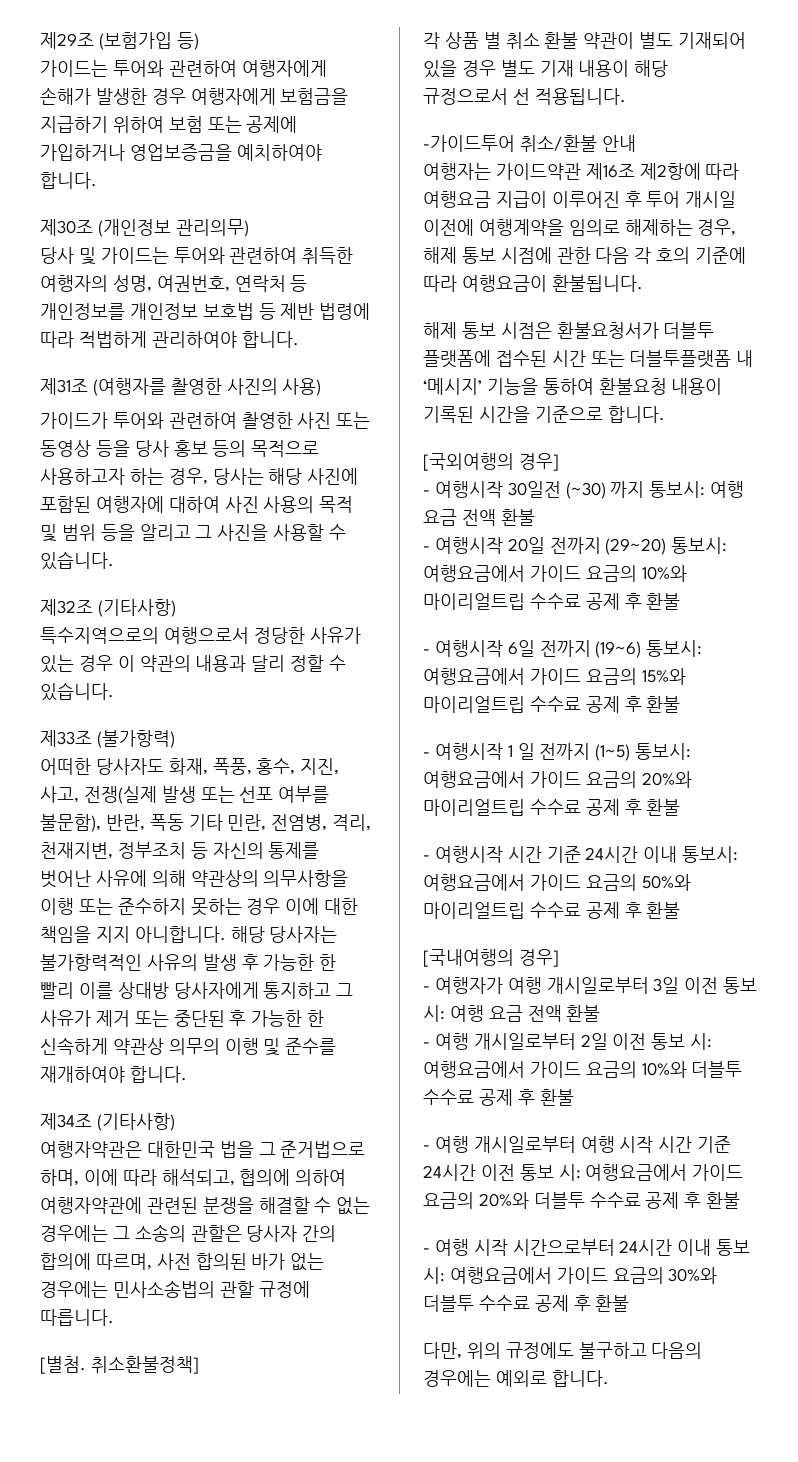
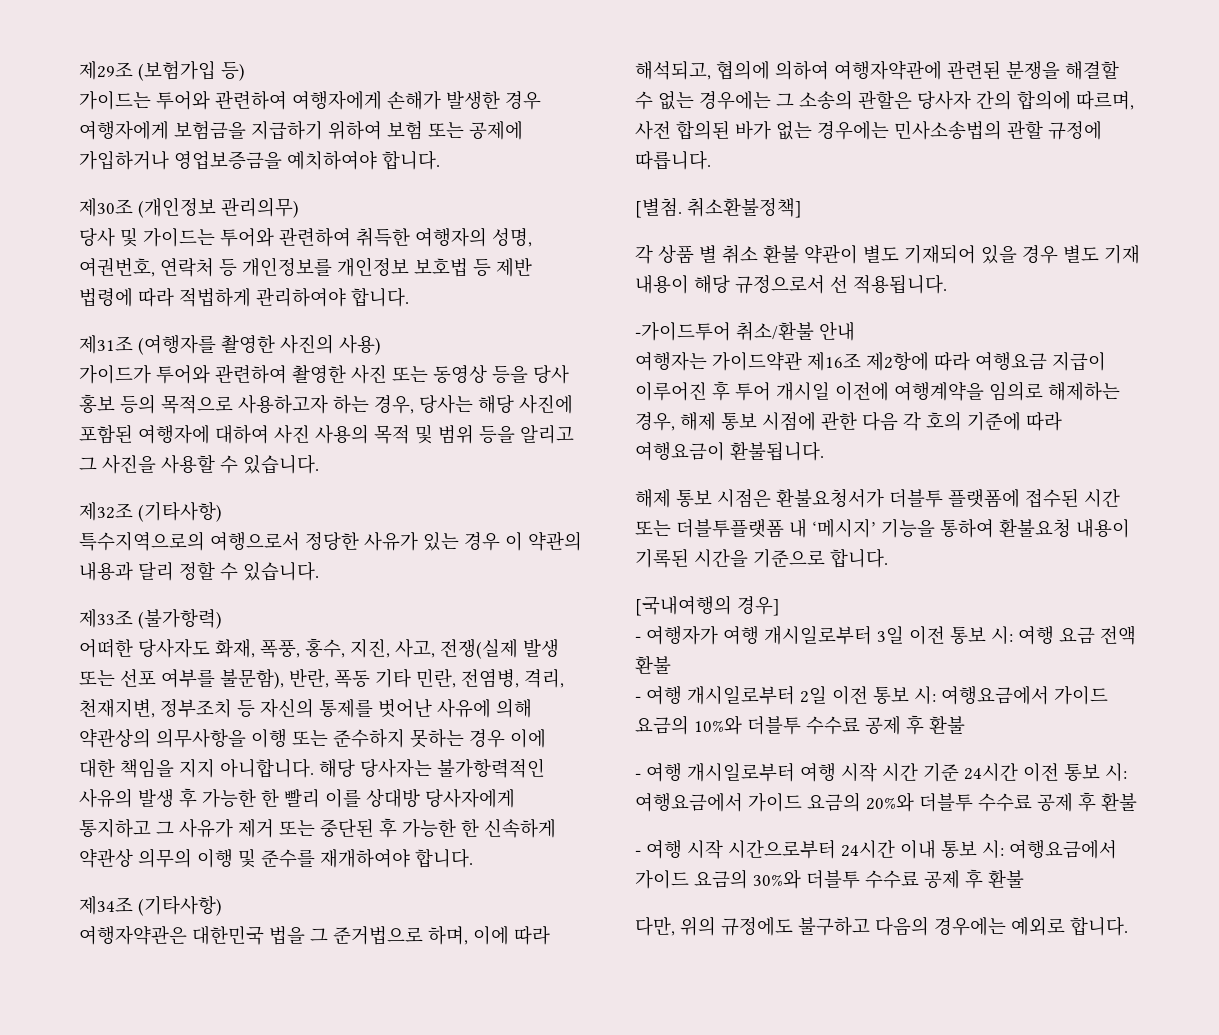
- [국외여행의 경우]
- - 여행시작 30일전 (~30) 까지 통보시: 여행 요금 전액 환불
- - 여행시작 20일 전까지 (29~20) 통보시: 여행요금에서 가이드 요금의 10%와 마이리얼트립 수수료 공제 후 환불
- - 여행시작 6일 전까지 (19~6) 통보시: 여행요금에서 가이드 요금의 15%와 마이리얼트립 수수료 공제 후 환불
- - 여행시작 1 일 전까지 (1~5) 통보시: 여행요금에서 가이드 요금의 20%와 마이리얼트립 수수료 공제 후 환불
- - 여행시작 시간 기준 24시간 이내 통보시: 여행요금에서 가이드 요금의 50%와 마이리얼트립 수수료 공제 후 환불

